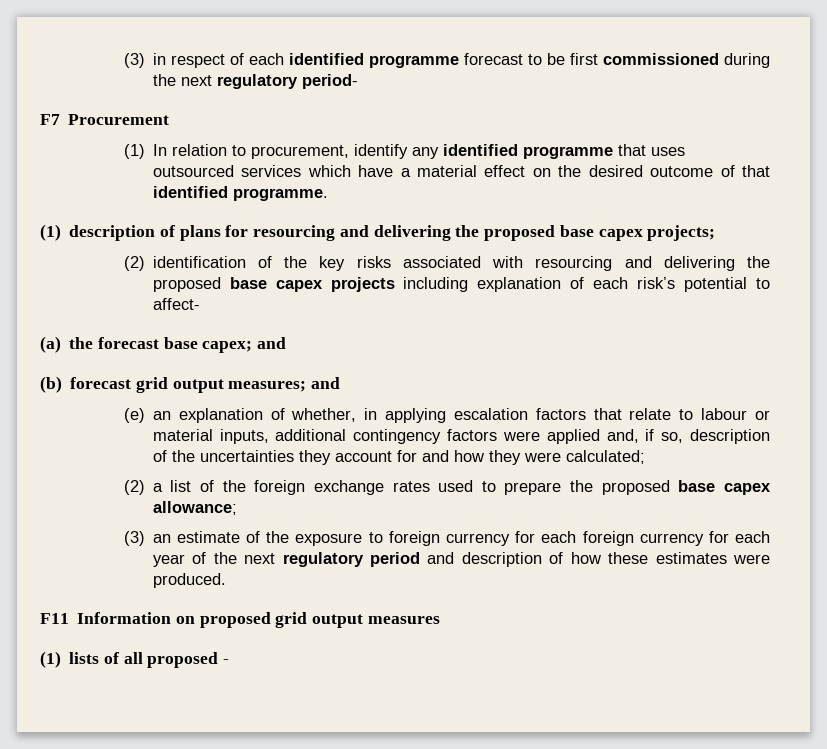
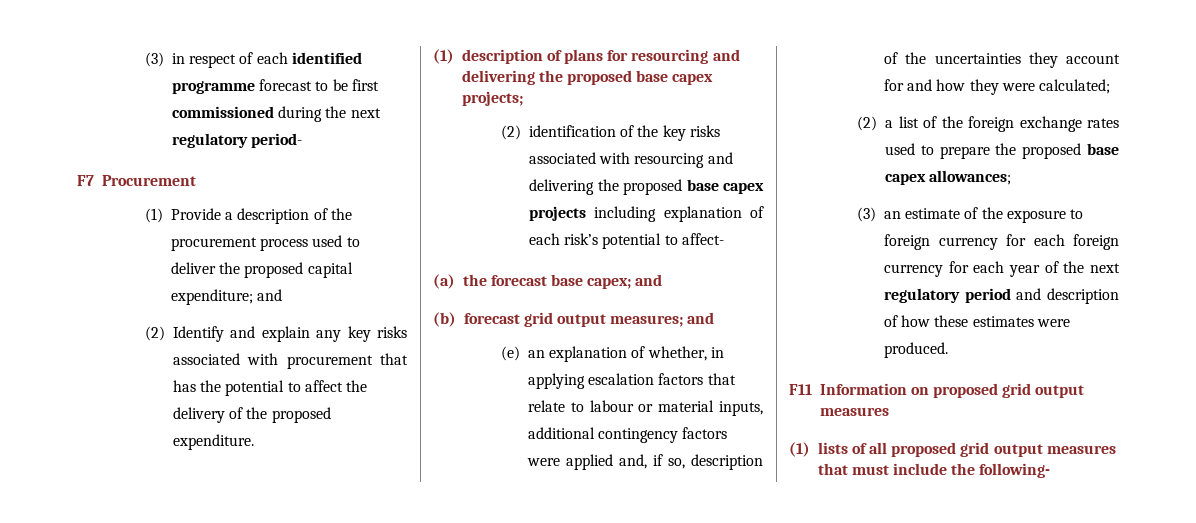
- (1) In relation to procurement, identify any identified programme that uses outsourced services which have a material effect on the desired outcome of that identified programme.
+ (1) Provide a description of the procurement process used to deliver the proposed capital expenditure; and
+ (2) Identify and explain any key risks associated with procurement that has the potential to affect the delivery of the proposed expenditure.
- (2) a list of the foreign exchange rates used to prepare the proposed base capex allowance;
+ (2) a list of the foreign exchange rates used to prepare the proposed base capex allowances;
- (1) lists of all proposed -
+ (1) lists of all proposed grid output measures that must include the following-

